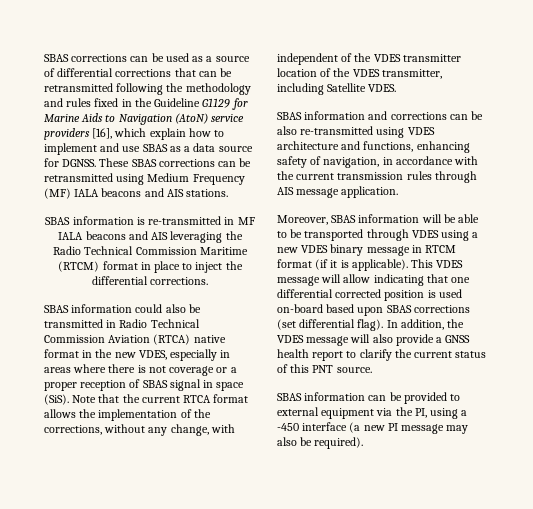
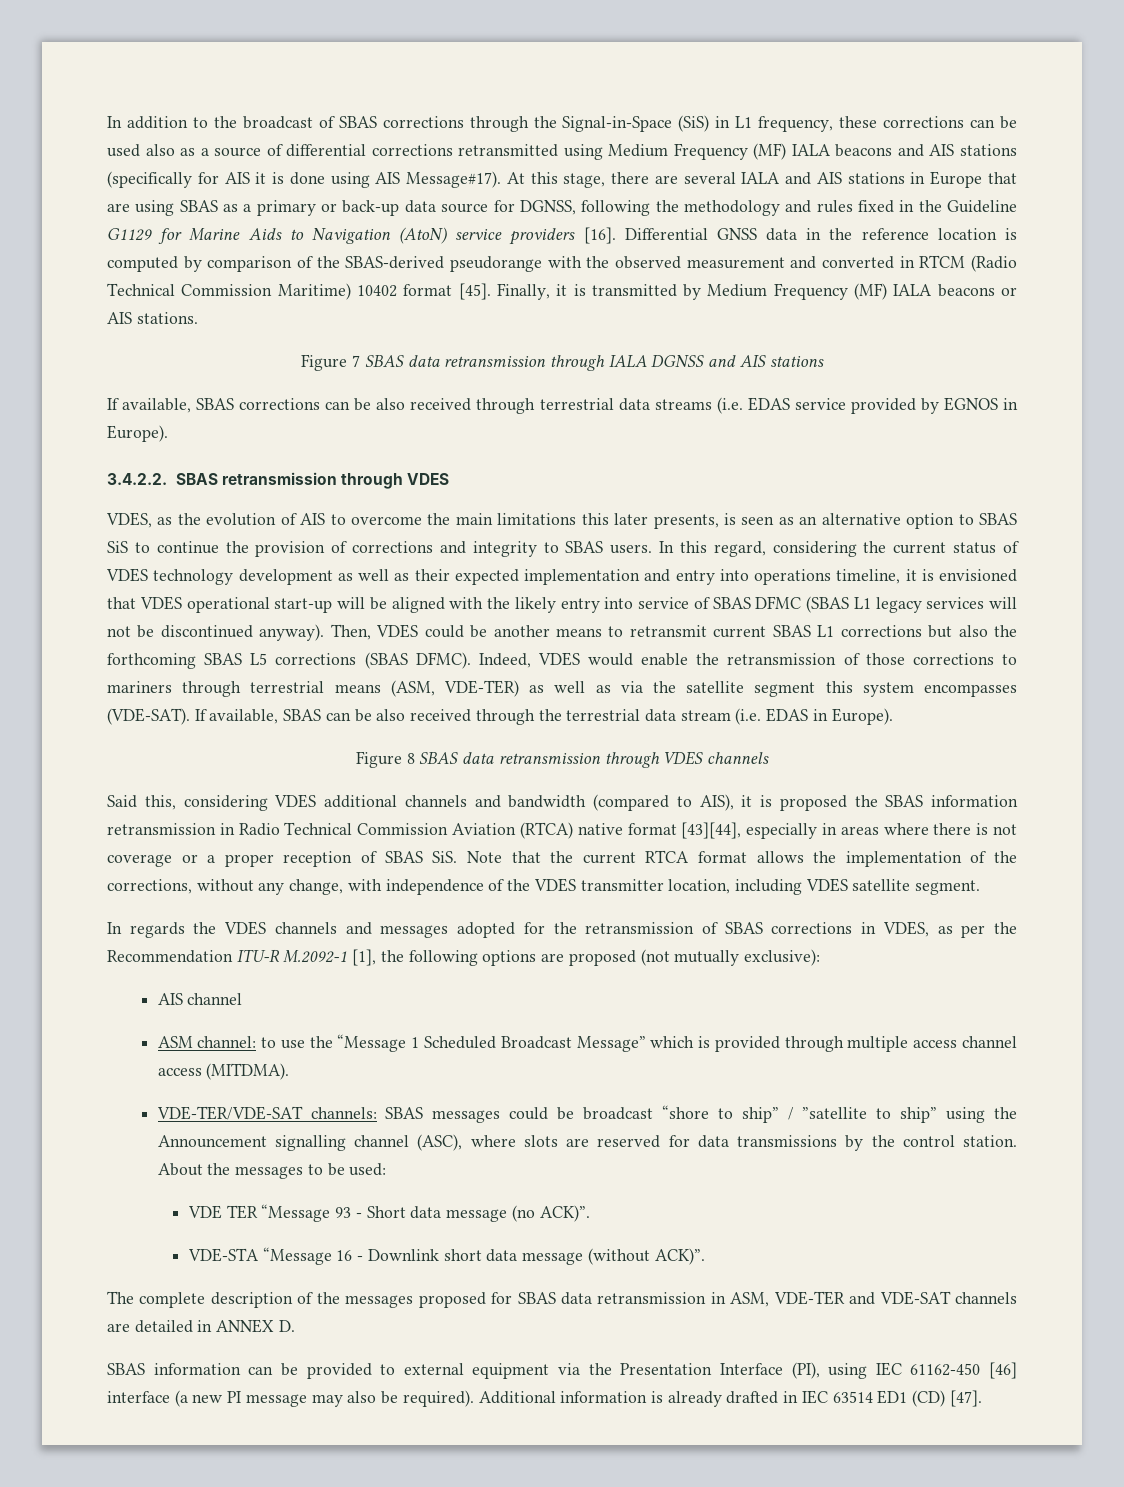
- SBAS corrections can be used as a source of differential corrections that can be retransmitted following the methodology and rules fixed in the Guideline G1129 for Marine Aids to Navigation (AtoN) service providers [16], which explain how to implement and use SBAS as a data source for DGNSS. These SBAS corrections can be retransmitted using Medium Frequency (MF) IALA beacons and AIS stations.
+ In addition to the broadcast of SBAS corrections through the Signal-in-Space (SiS) in L1 frequency, these corrections can be used also as a source of differential corrections retransmitted using Medium Frequency (MF) IALA beacons and AIS stations (specifically for AIS it is done using AIS Message#17). At this stage, there are several IALA and AIS stations in Europe that are using SBAS as a primary or back-up data source for DGNSS, following the methodology and rules fixed in the Guideline G1129 for Marine Aids to Navigation (AtoN) service providers [16]. Differential GNSS data in the reference location is computed by comparison of the SBAS-derived pseudorange with the observed measurement and converted in RTCM (Radio Technical Commission Maritime) 10402 format [45]. Finally, it is transmitted by Medium Frequency (MF) IALA beacons or AIS stations.
- SBAS information is re-transmitted in MF IALA beacons and AIS leveraging the Radio Technical Commission Maritime (RTCM) format in place to inject the differential corrections.
- SBAS information could also be transmitted in Radio Technical Commission Aviation (RTCA) native format in the new VDES, especially in areas where there is not coverage or a proper reception of SBAS signal in space (SiS). Note that the current RTCA format allows the implementation of the corrections, without any change, with independent of the VDES transmitter location of the VDES transmitter, including Satellite VDES.
- SBAS information and corrections can be also re-transmitted using VDES architecture and functions, enhancing safety of navigation, in accordance with the current transmission rules through AIS message application.
- Moreover, SBAS information will be able to be transported through VDES using a new VDES binary message in RTCM format (if it is applicable). This VDES message will allow indicating that one differential corrected position is used on-board based upon SBAS corrections (set differential flag). In addition, the VDES message will also provide a GNSS health report to clarify the current status of this PNT source.
+ Figure 7 SBAS data retransmission through IALA DGNSS and AIS stations
+ If available, SBAS corrections can be also received through terrestrial data streams (i.e. EDAS service provided by EGNOS in Europe).
+ 3.4.2.2. SBAS retransmission through VDES
+ VDES, as the evolution of AIS to overcome the main limitations this later presents, is seen as an alternative option to SBAS SiS to continue the provision of corrections and integrity to SBAS users. In this regard, considering the current status of VDES technology development as well as their expected implementation and entry into operations timeline, it is envisioned that VDES operational start-up will be aligned with the likely entry into service of SBAS DFMC (SBAS L1 legacy services will not be discontinued anyway). Then, VDES could be another means to retransmit current SBAS L1 corrections but also the forthcoming SBAS L5 corrections (SBAS DFMC). Indeed, VDES would enable the retransmission of those corrections to mariners through terrestrial means (ASM, VDE-TER) as well as via the satellite segment this system encompasses (VDE-SAT). If available, SBAS can be also received through the terrestrial data stream (i.e. EDAS in Europe).
+ Figure 8 SBAS data retransmission through VDES channels
+ Said this, considering VDES additional channels and bandwidth (compared to AIS), it is proposed the SBAS information retransmission in Radio Technical Commission Aviation (RTCA) native format [43][44], especially in areas where there is not coverage or a proper reception of SBAS SiS. Note that the current RTCA format allows the implementation of the corrections, without any change, with independence of the VDES transmitter location, including VDES satellite segment.
+ In regards the VDES channels and messages adopted for the retransmission of SBAS corrections in VDES, as per the Recommendation ITU-R M.2092-1 [1], the following options are proposed (not mutually exclusive):
+ AIS channel
+ ASM channel: to use the “Message 1 Scheduled Broadcast Message” which is provided through multiple access channel access (MITDMA).
+ VDE-TER/VDE-SAT channels: SBAS messages could be broadcast “shore to ship” / ”satellite to ship” using the Announcement signalling channel (ASC), where slots are reserved for data transmissions by the control station. About the messages to be used:
+ VDE TER “Message 93 - Short data message (no ACK)”.
+ VDE-STA “Message 16 - Downlink short data message (without ACK)”.
+ The complete description of the messages proposed for SBAS data retransmission in ASM, VDE-TER and VDE-SAT channels are detailed in ANNEX D.
- SBAS information can be provided to external equipment via the PI, using a -450 interface (a new PI message may also be required).
+ SBAS information can be provided to external equipment via the Presentation Interface (PI), using IEC 61162-450 [46] interface (a new PI message may also be required).
+ Additional information is already drafted in IEC 63514 ED1 (CD) [47].

